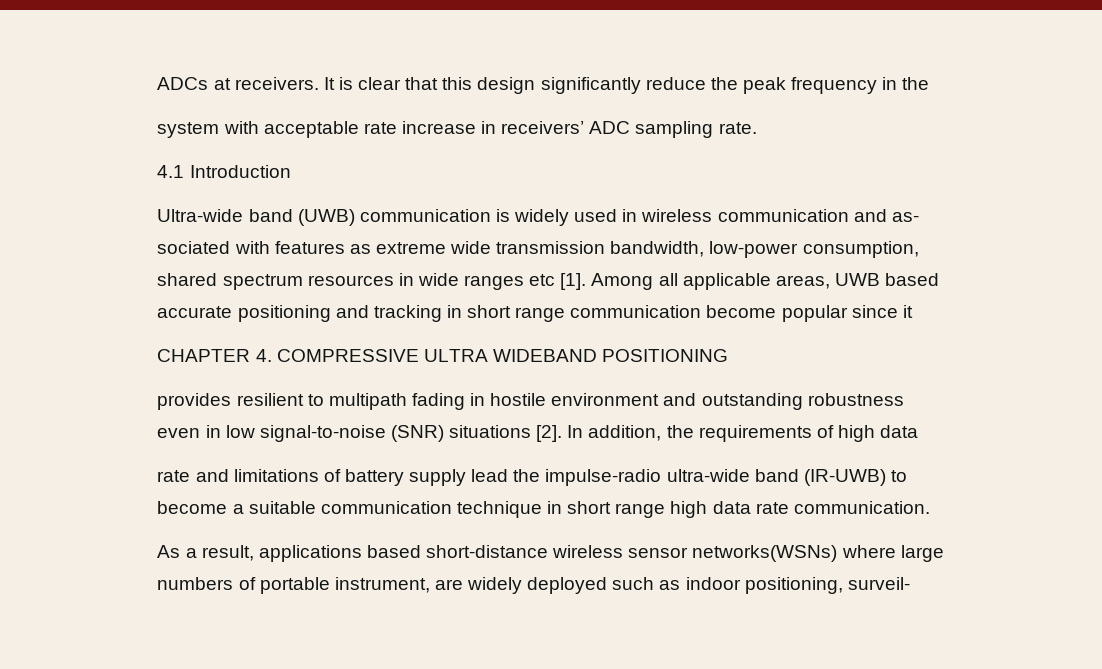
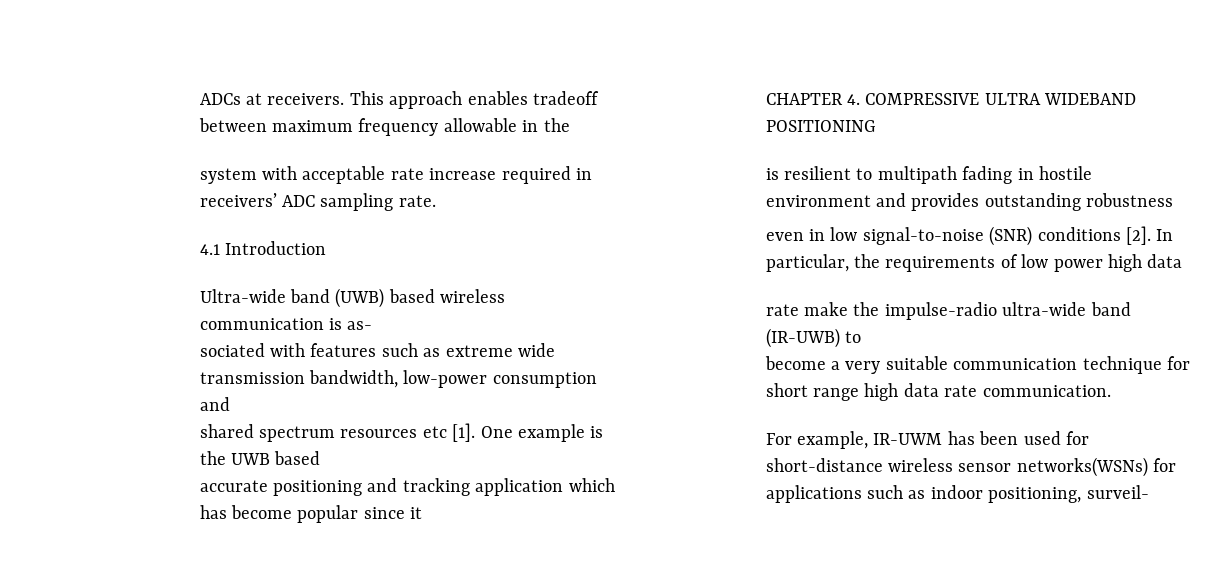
- It is clear that this design significantly reduce the peak frequency in the
+ This approach enables tradeoff between maximum frequency allowable in the
- system with acceptable rate increase in receivers’ ADC sampling rate.
+ system with acceptable rate increase required in receivers’ ADC sampling rate.
- Ultra-wide band (UWB) communication is widely used in wireless communication and as-
+ Ultra-wide band (UWB) based wireless communication is as-
- sociated with features as extreme wide transmission bandwidth, low-power consumption,
+ sociated with features such as extreme wide transmission bandwidth, low-power consumption and
- shared spectrum resources in wide ranges etc [1]. Among all applicable areas, UWB based
+ shared spectrum resources etc [1]. One example is the UWB based
- accurate positioning and tracking in short range communication become popular since it
+ accurate positioning and tracking application which has become popular since it
- provides resilient to multipath fading in hostile environment and outstanding robustness
+ is resilient to multipath fading in hostile environment and provides outstanding robustness
- even in low signal-to-noise (SNR) situations [2].
+ even in low signal-to-noise (SNR) conditions [2].
- In addition, the requirements of high data
+ In particular, the requirements of low power high data
- rate and limitations of battery supply lead the impulse-radio ultra-wide band (IR-UWB) to
+ rate make the impulse-radio ultra-wide band (IR-UWB) to
- become a suitable communication technique in short range high data rate communication.
+ become a very suitable communication technique for short range high data rate communication.
- As a result, applications based short-distance wireless sensor networks(WSNs) where large
- numbers of portable instrument, are widely deployed such as indoor positioning, surveil-
+ For example, IR-UWM has been used for short-distance wireless sensor networks(WSNs) for applications such as indoor positioning, surveil-

